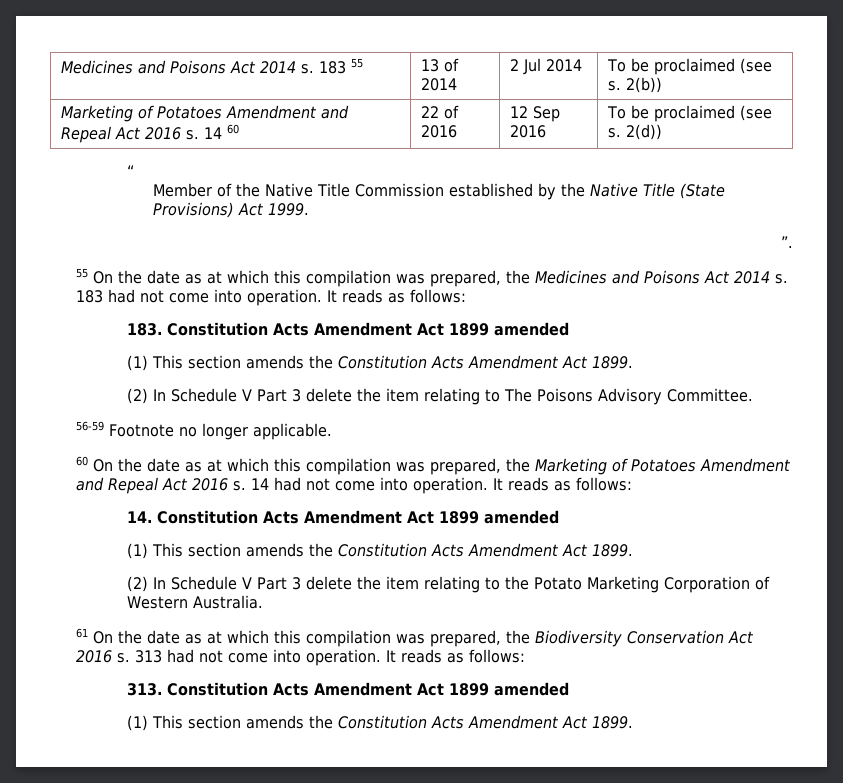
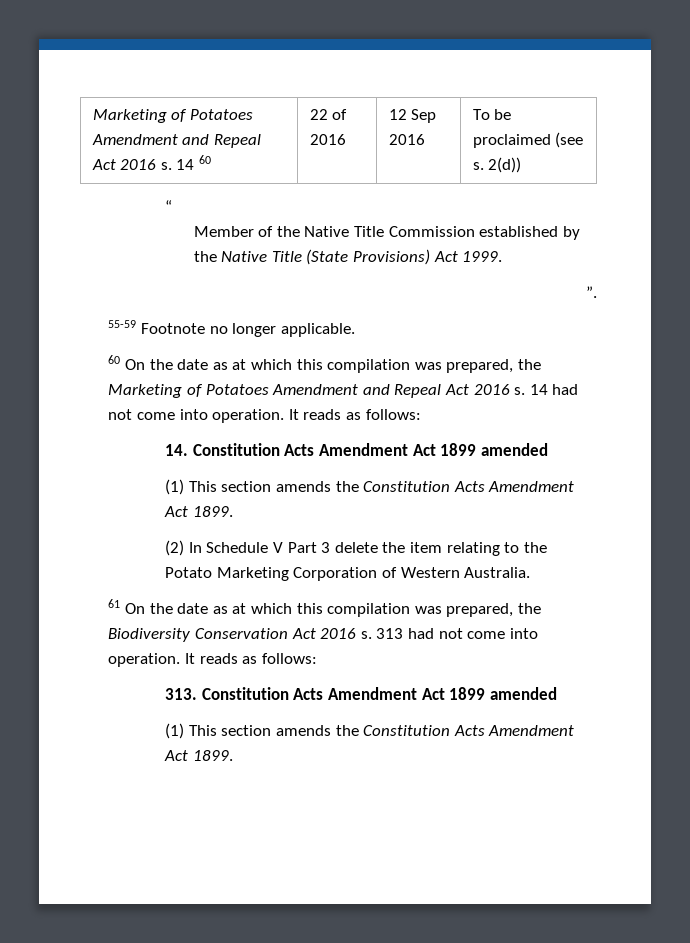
- Medicines and Poisons Act 2014 s. 183 55 | 13 of 2014 | 2 Jul 2014 | To be proclaimed (see s. 2(b))
- 55 On the date as at which this compilation was prepared, the Medicines and Poisons Act 2014 s. 183 had not come into operation. It reads as follows:
- 183. Constitution Acts Amendment Act 1899 amended
- (1) This section amends the Constitution Acts Amendment Act 1899.
- (2) In Schedule V Part 3 delete the item relating to The Poisons Advisory Committee.
- 56-59 Footnote no longer applicable.
+ 55-59 Footnote no longer applicable.

